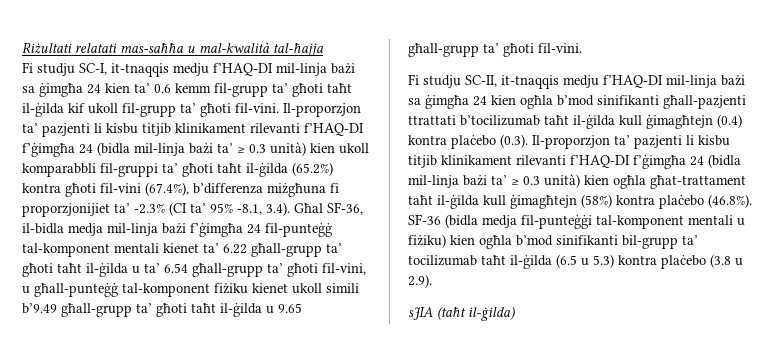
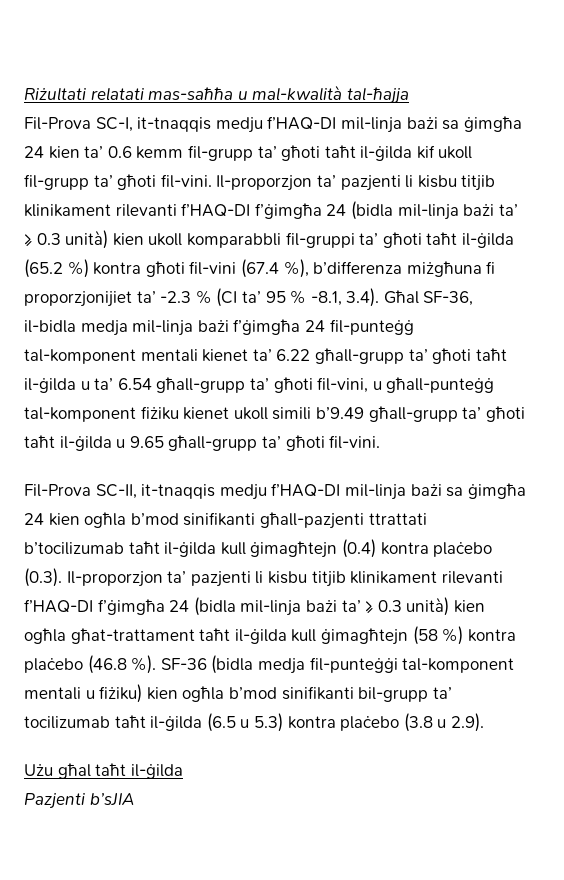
- Fi studju SC-I, it-tnaqqis medju f’HAQ-DI mil-linja bażi sa ġimgħa 24 kien ta’ 0.6 kemm fil-grupp ta’ għoti taħt il-ġilda kif ukoll fil-grupp ta’ għoti fil-vini.
+ Fil-Prova SC-I, it-tnaqqis medju f’HAQ-DI mil-linja bażi sa ġimgħa 24 kien ta’ 0.6 kemm fil-grupp ta’ għoti taħt il-ġilda kif ukoll fil-grupp ta’ għoti fil-vini.
- Il-proporzjon ta’ pazjenti li kisbu titjib klinikament rilevanti f’HAQ-DI f’ġimgħa 24 (bidla mil-linja bażi ta’ ≥ 0.3 unità) kien ukoll komparabbli fil-gruppi ta’ għoti taħt il-ġilda (65.2%) kontra għoti fil-vini (67.4%), b’differenza miżgħuna fi proporzjonijiet ta’ -2.3% (CI ta’ 95% -8.1, 3.4). Għal SF-36, il-bidla medja mil-linja bażi f’ġimgħa 24 fil-punteġġ tal-komponent mentali kienet ta’ 6.22 għall-grupp ta’ għoti taħt il-ġilda u ta’ 6.54 għall-grupp ta’ għoti fil-vini, u għall-punteġġ tal-komponent fiżiku kienet ukoll simili b’9.49 għall-grupp ta’ għoti taħt il-ġilda u 9.65 għall-grupp ta’ għoti fil-vini.
+ Il-proporzjon ta’ pazjenti li kisbu titjib klinikament rilevanti f’HAQ-DI f’ġimgħa 24 (bidla mil-linja bażi ta’ ≥ 0.3 unità) kien ukoll komparabbli fil-gruppi ta’ għoti taħt il-ġilda (65.2 %) kontra għoti fil-vini (67.4 %), b’differenza miżgħuna fi proporzjonijiet ta’ -2.3 % (CI ta’ 95 % -8.1, 3.4). Għal SF-36, il-bidla medja mil-linja bażi f’ġimgħa 24 fil-punteġġ tal-komponent mentali kienet ta’ 6.22 għall-grupp ta’ għoti taħt il-ġilda u ta’ 6.54 għall-grupp ta’ għoti fil-vini, u għall-punteġġ tal-komponent fiżiku kienet ukoll simili b’9.49 għall-grupp ta’ għoti taħt il-ġilda u 9.65 għall-grupp ta’ għoti fil-vini.
- Fi studju SC-II, it-tnaqqis medju f’HAQ-DI mil-linja bażi sa ġimgħa 24 kien ogħla b’mod sinifikanti għall-pazjenti ttrattati b’tocilizumab taħt il-ġilda kull ġimagħtejn (0.4) kontra plaċebo (0.3). Il-proporzjon ta’ pazjenti li kisbu titjib klinikament rilevanti f’HAQ-DI f’ġimgħa 24 (bidla mil-linja bażi ta’ ≥ 0.3 unità) kien ogħla għat-trattament taħt il-ġilda kull ġimagħtejn (58%) kontra plaċebo (46.8%). SF-36 (bidla medja fil-punteġġi tal-komponent mentali u fiżiku) kien ogħla b’mod sinifikanti bil-grupp ta’ tocilizumab taħt il-ġilda (6.5 u 5.3) kontra plaċebo (3.8 u 2.9).
+ Fil-Prova SC-II, it-tnaqqis medju f’HAQ-DI mil-linja bażi sa ġimgħa 24 kien ogħla b’mod sinifikanti għall-pazjenti ttrattati b’tocilizumab taħt il-ġilda kull ġimagħtejn (0.4) kontra plaċebo (0.3). Il-proporzjon ta’ pazjenti li kisbu titjib klinikament rilevanti f’HAQ-DI f’ġimgħa 24 (bidla mil-linja bażi ta’ ≥ 0.3 unità) kien ogħla għat-trattament taħt il-ġilda kull ġimagħtejn (58 %) kontra plaċebo (46.8 %). SF-36 (bidla medja fil-punteġġi tal-komponent mentali u fiżiku) kien ogħla b’mod sinifikanti bil-grupp ta’ tocilizumab taħt il-ġilda (6.5 u 5.3) kontra plaċebo (3.8 u 2.9).
- sJIA (taħt il-ġilda)
+ Użu għal taħt il-ġilda
+ Pazjenti b’sJIA

